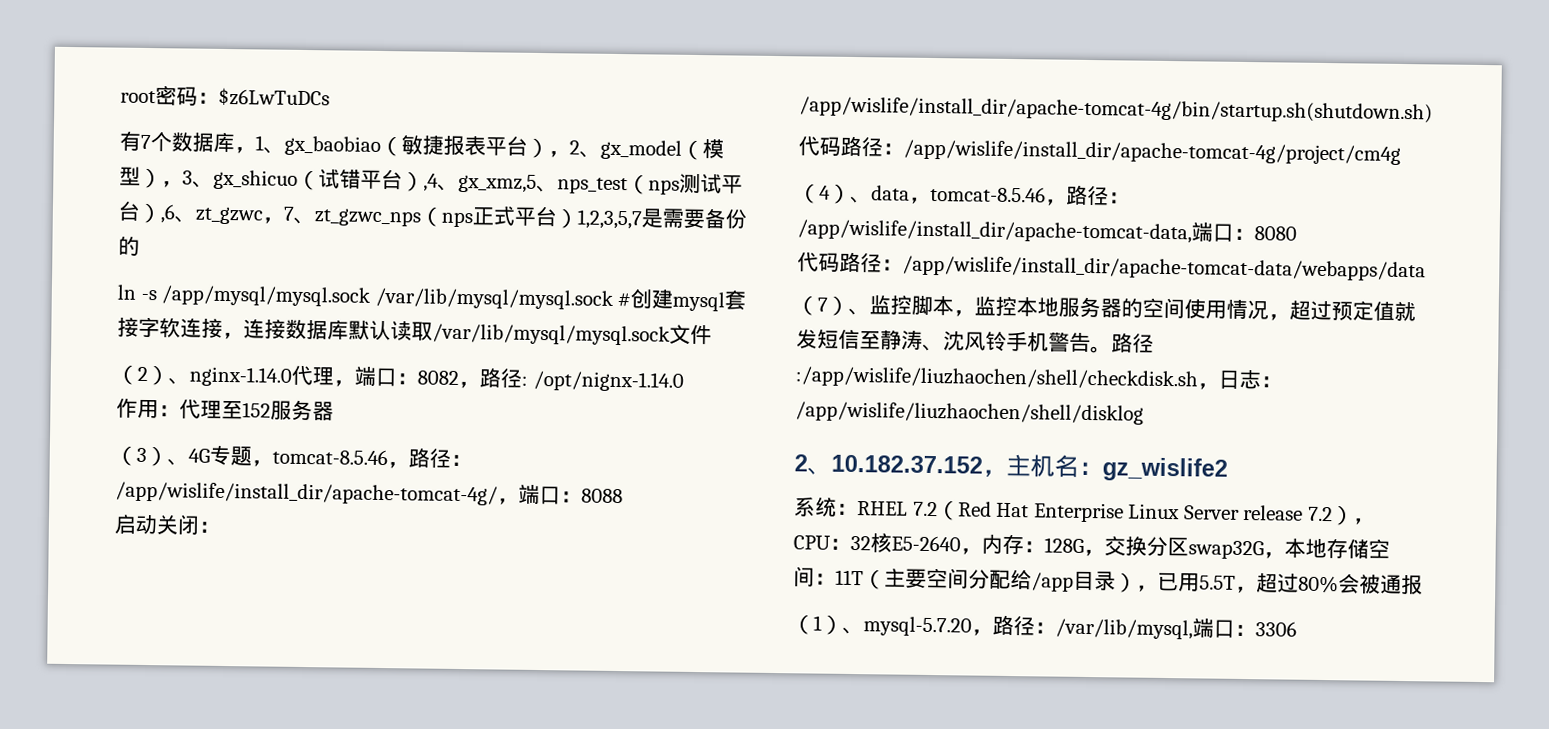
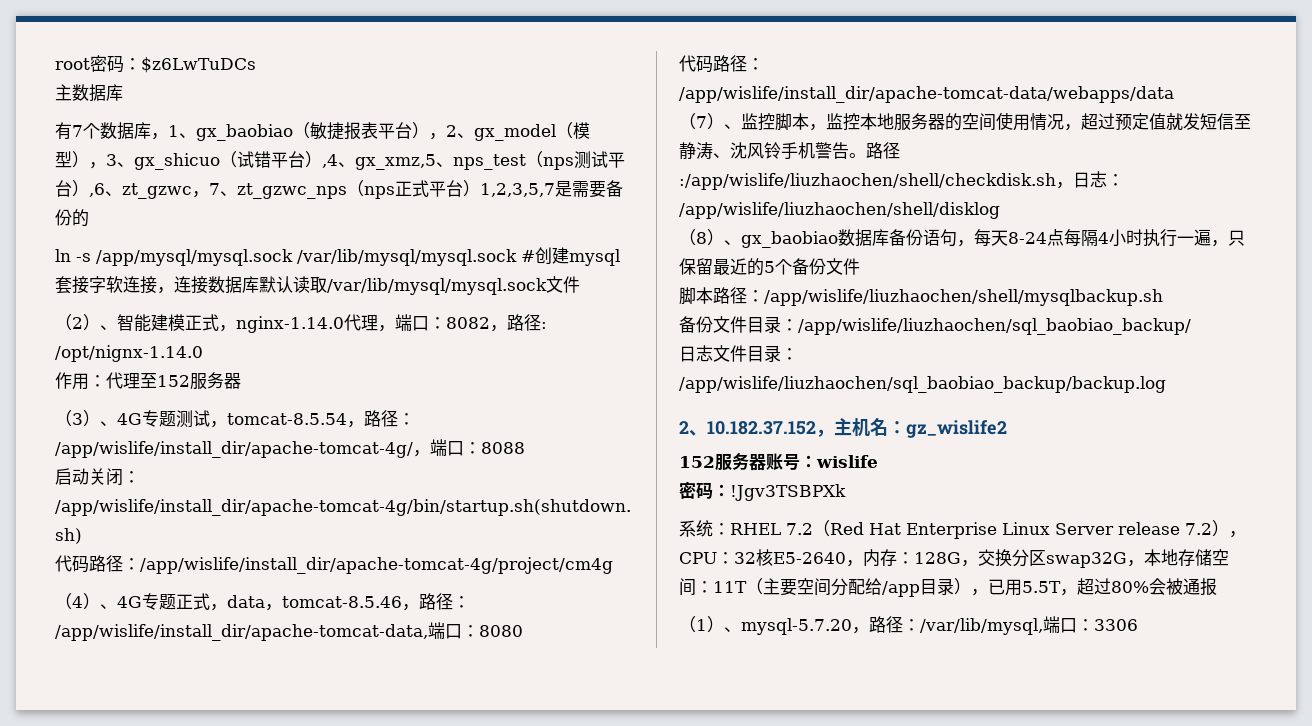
+ 主数据库
- （2）、nginx-1.14.0代理，端口：8082，路径: /opt/nignx-1.14.0
+ （2）、智能建模正式，nginx-1.14.0代理，端口：8082，路径: /opt/nignx-1.14.0
- （3）、4G专题，tomcat-8.5.46，路径：/app/wislife/install_dir/apache-tomcat-4g/，端口：8088
+ （3）、4G专题测试，tomcat-8.5.54，路径：/app/wislife/install_dir/apache-tomcat-4g/，端口：8088
- （4）、data，tomcat-8.5.46，路径：/app/wislife/install_dir/apache-tomcat-data,端口：8080
+ （4）、4G专题正式，data，tomcat-8.5.46，路径：/app/wislife/install_dir/apache-tomcat-data,端口：8080
+ （8）、gx_baobiao数据库备份语句，每天8-24点每隔4小时执行一遍，只保留最近的5个备份文件
+ 脚本路径：/app/wislife/liuzhaochen/shell/mysqlbackup.sh
+ 备份文件目录：/app/wislife/liuzhaochen/sql_baobiao_backup/
+ 日志文件目录：/app/wislife/liuzhaochen/sql_baobiao_backup/backup.log
+ 152服务器账号：wislife
+ 密码：!Jgv3TSBPXk

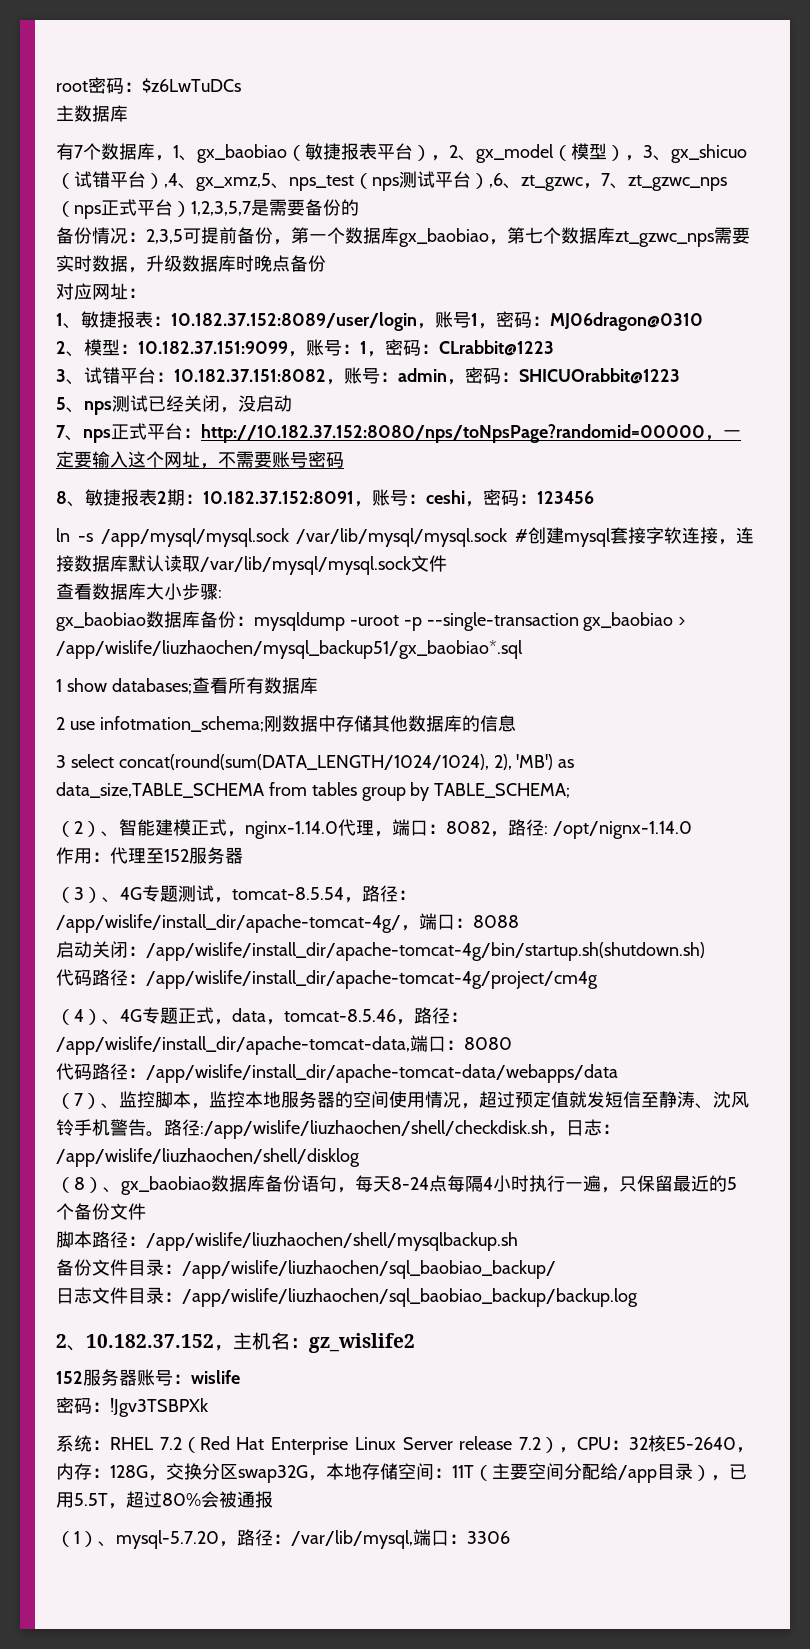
+ 备份情况：2,3,5可提前备份，第一个数据库gx_baobiao，第七个数据库zt_gzwc_nps需要实时数据，升级数据库时晚点备份
+ 对应网址：
+ 1、敏捷报表：10.182.37.152:8089/user/login，账号1，密码：MJ06dragon@0310
+ 2、模型：10.182.37.151:9099，账号：1，密码：CLrabbit@1223
+ 3、试错平台：10.182.37.151:8082，账号：admin，密码：SHICUOrabbit@1223
+ 5、nps测试已经关闭，没启动
+ 7、nps正式平台：http://10.182.37.152:8080/nps/toNpsPage?randomid=00000，一定要输入这个网址，不需要账号密码
+ 8、敏捷报表2期：10.182.37.152:8091，账号：ceshi，密码：123456
+ 查看数据库大小步骤:
+ gx_baobiao数据库备份：mysqldump -uroot -p --single-transaction gx_baobiao > /app/wislife/liuzhaochen/mysql_backup51/gx_baobiao*.sql
+ 1 show databases;查看所有数据库
+ 2 use infotmation_schema;刚数据中存储其他数据库的信息
+ 3 select concat(round(sum(DATA_LENGTH/1024/1024), 2), 'MB') as data_size,TABLE_SCHEMA from tables group by TABLE_SCHEMA;

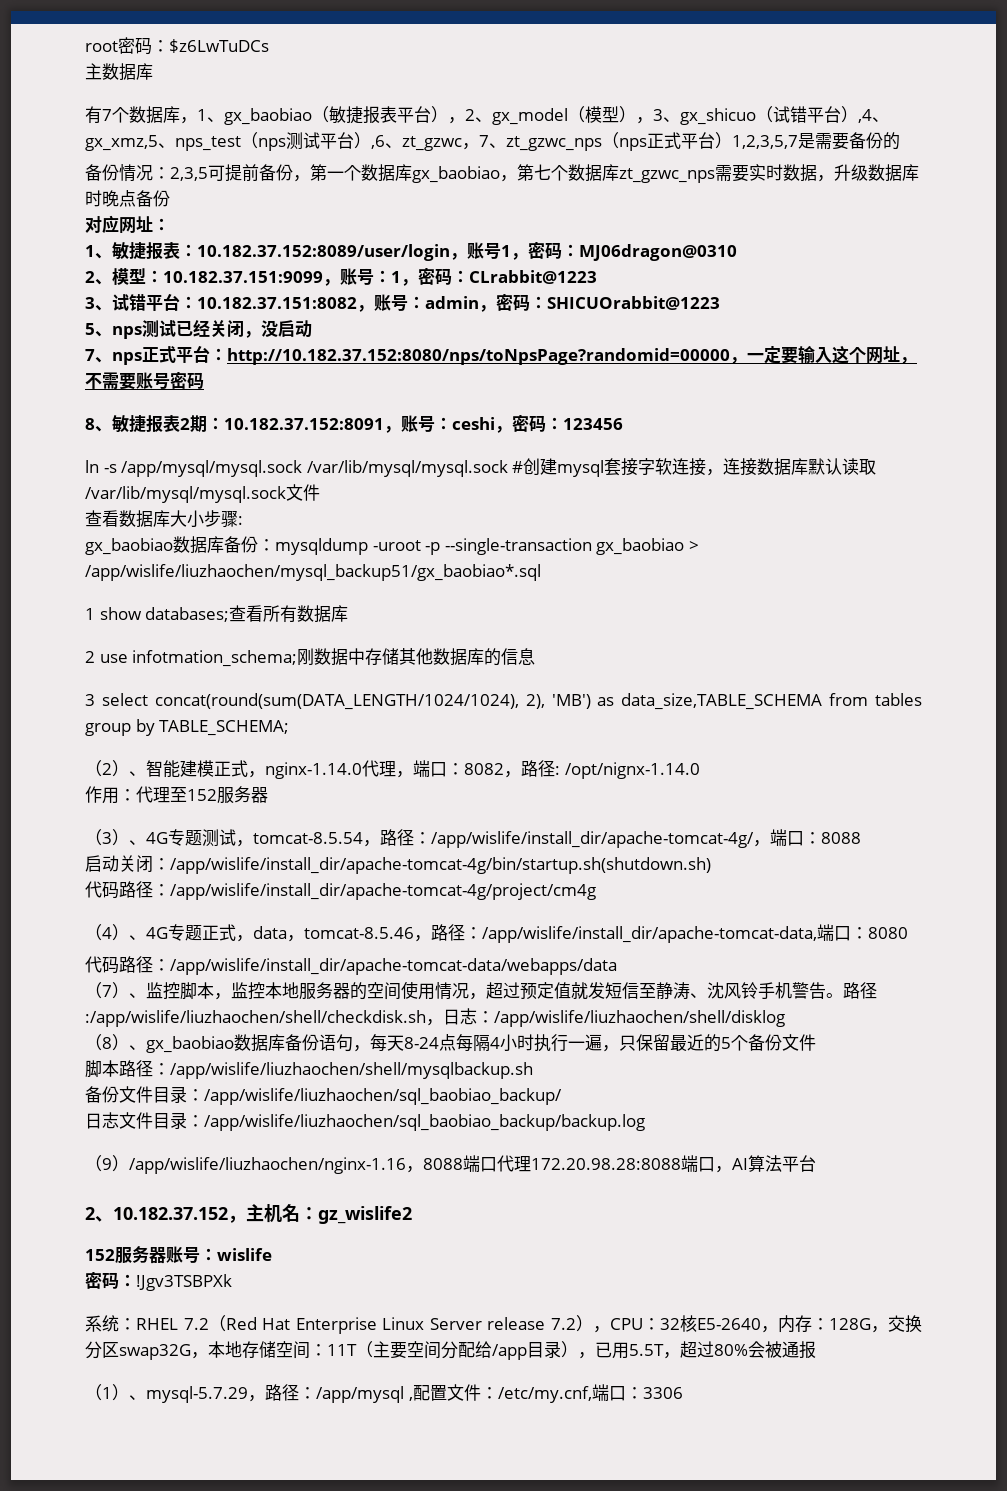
+ （9）/app/wislife/liuzhaochen/nginx-1.16，8088端口代理172.20.98.28:8088端口，AI算法平台
- （1）、mysql-5.7.20，路径：/var/lib/mysql,端口：3306
+ （1）、mysql-5.7.29，路径：/app/mysql ,配置文件：/etc/my.cnf,端口：3306

